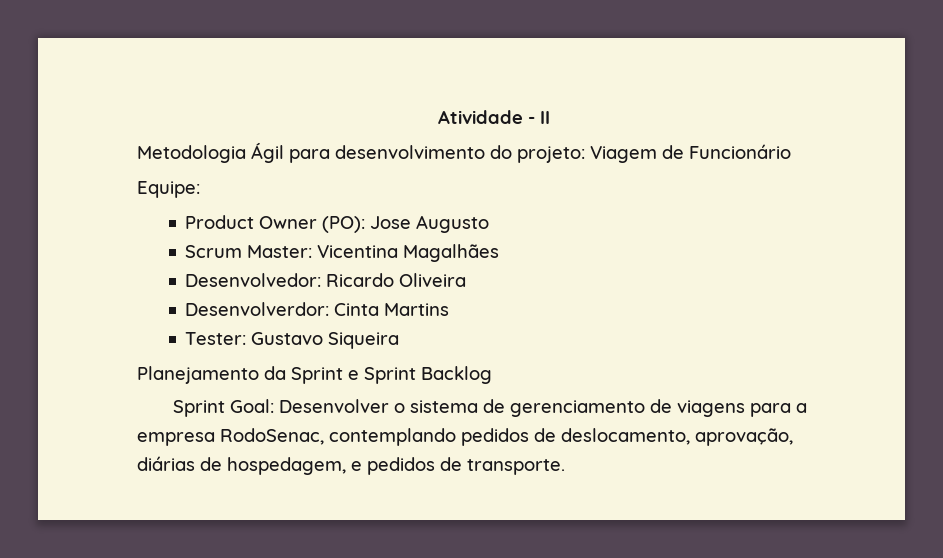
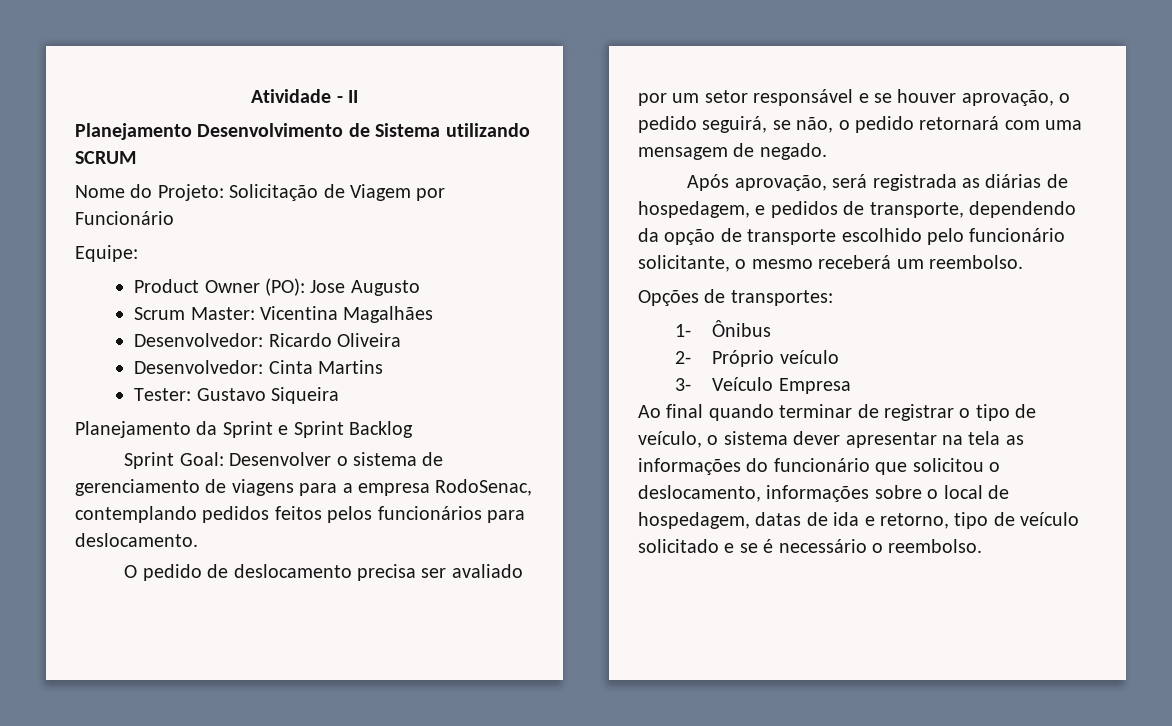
- Metodologia Ágil para desenvolvimento do projeto: Viagem de Funcionário
+ Planejamento Desenvolvimento de Sistema utilizando SCRUM
+ Nome do Projeto: Solicitação de Viagem por Funcionário
- Desenvolverdor: Cinta Martins
+ Desenvolvedor: Cinta Martins
- Sprint Goal: Desenvolver o sistema de gerenciamento de viagens para a empresa RodoSenac, contemplando pedidos de deslocamento, aprovação, diárias de hospedagem, e pedidos de transporte.
+ Sprint Goal: Desenvolver o sistema de gerenciamento de viagens para a empresa RodoSenac, contemplando pedidos feitos pelos funcionários para deslocamento.
+ O pedido de deslocamento precisa ser avaliado por um setor responsável e se houver aprovação, o pedido seguirá, se não, o pedido retornará com uma mensagem de negado.
+ Após aprovação, será registrada as diárias de hospedagem, e pedidos de transporte, dependendo da opção de transporte escolhido pelo funcionário solicitante, o mesmo receberá um reembolso.
+ Opções de transportes:
+ 1- Ônibus
+ 2- Próprio veículo
+ 3- Veículo Empresa
+ Ao final quando terminar de registrar o tipo de veículo, o sistema dever apresentar na tela as informações do funcionário que solicitou o deslocamento, informações sobre o local de hospedagem, datas de ida e retorno, tipo de veículo solicitado e se é necessário o reembolso.

